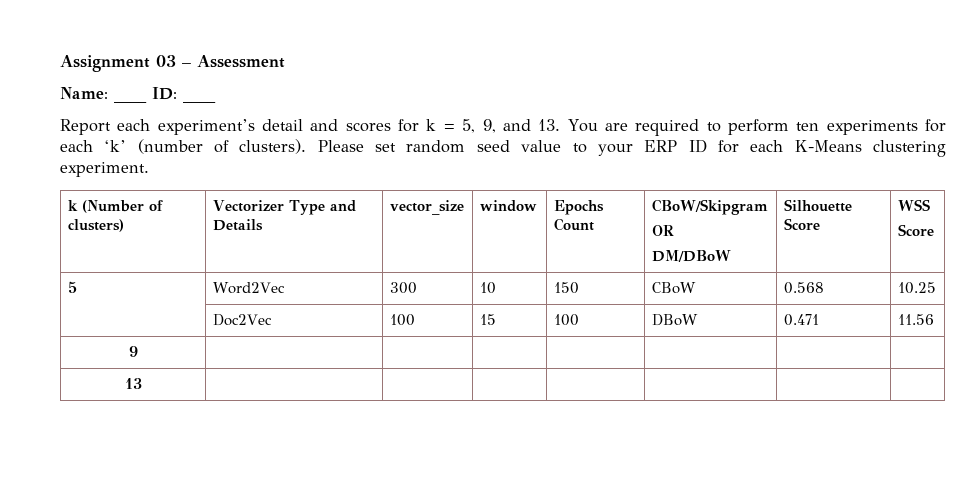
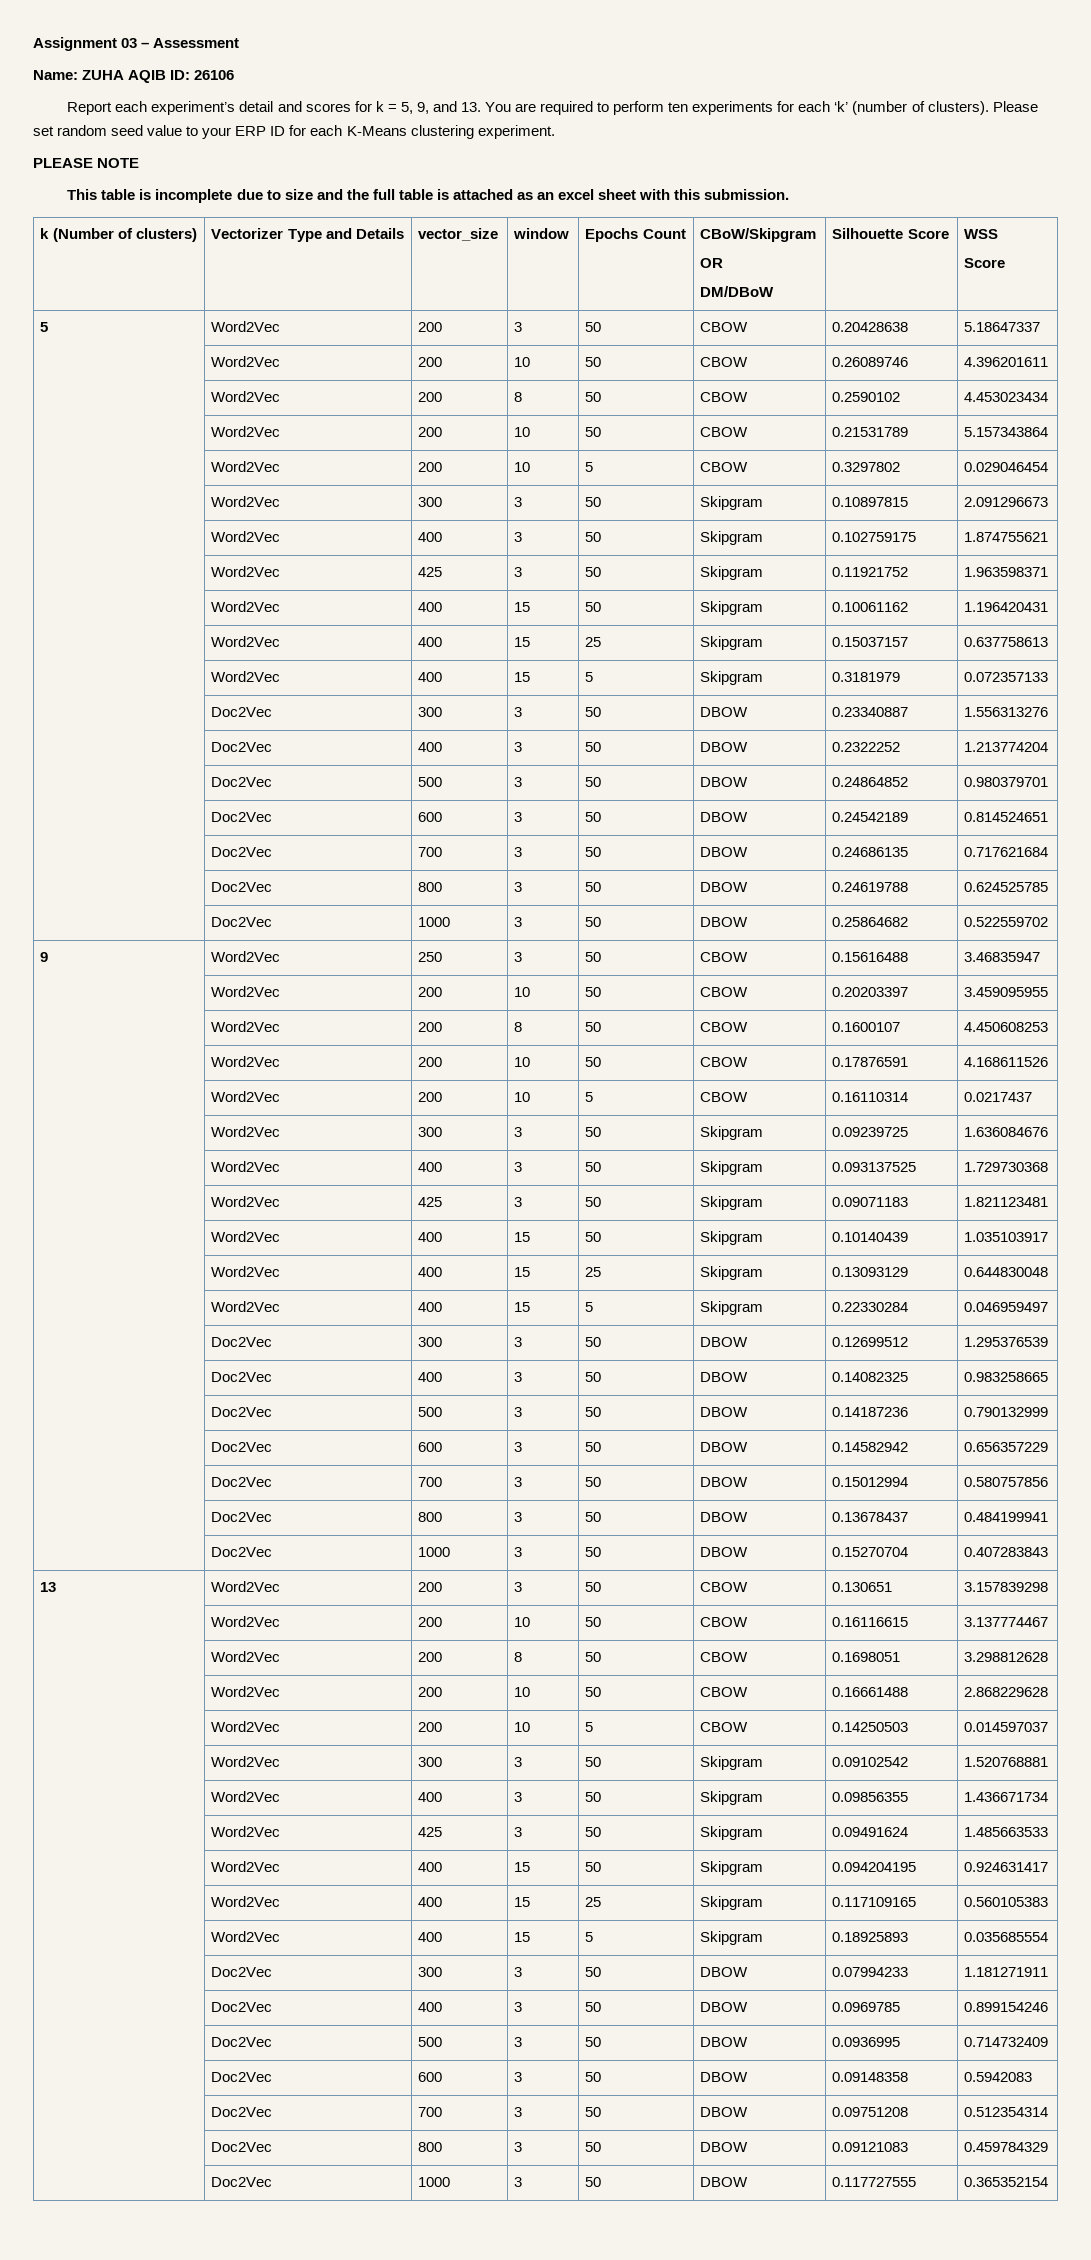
- Name: ____ ID: ____
+ Name: ZUHA AQIB ID: 26106
+ PLEASE NOTE
+ This table is incomplete due to size and the full table is attached as an excel sheet with this submission.
- 5 | Word2Vec | 300 | 10 | 150 | CBoW | 0.568 | 10.25
- | Doc2Vec | 100 | 15 | 100 | DBoW | 0.471 | 11.56
- 9 | | | | | | |
- 13 | | | | | | |
+ 5 | Word2Vec | 200 | 3 | 50 | CBOW | 0.20428638 | 5.18647337
+ | Word2Vec | 200 | 10 | 50 | CBOW | 0.26089746 | 4.396201611
+ | Word2Vec | 200 | 8 | 50 | CBOW | 0.2590102 | 4.453023434
+ | Word2Vec | 200 | 10 | 50 | CBOW | 0.21531789 | 5.157343864
+ | Word2Vec | 200 | 10 | 5 | CBOW | 0.3297802 | 0.029046454
+ | Word2Vec | 300 | 3 | 50 | Skipgram | 0.10897815 | 2.091296673
+ | Word2Vec | 400 | 3 | 50 | Skipgram | 0.102759175 | 1.874755621
+ | Word2Vec | 425 | 3 | 50 | Skipgram | 0.11921752 | 1.963598371
+ | Word2Vec | 400 | 15 | 50 | Skipgram | 0.10061162 | 1.196420431
+ | Word2Vec | 400 | 15 | 25 | Skipgram | 0.15037157 | 0.637758613
+ | Word2Vec | 400 | 15 | 5 | Skipgram | 0.3181979 | 0.072357133
+ | Doc2Vec | 300 | 3 | 50 | DBOW | 0.23340887 | 1.556313276
+ | Doc2Vec | 400 | 3 | 50 | DBOW | 0.2322252 | 1.213774204
+ | Doc2Vec | 500 | 3 | 50 | DBOW | 0.24864852 | 0.980379701
+ | Doc2Vec | 600 | 3 | 50 | DBOW | 0.24542189 | 0.814524651
+ | Doc2Vec | 700 | 3 | 50 | DBOW | 0.24686135 | 0.717621684
+ | Doc2Vec | 800 | 3 | 50 | DBOW | 0.24619788 | 0.624525785
+ | Doc2Vec | 1000 | 3 | 50 | DBOW | 0.25864682 | 0.522559702
+ 9 | Word2Vec | 250 | 3 | 50 | CBOW | 0.15616488 | 3.46835947
+ | Word2Vec | 200 | 10 | 50 | CBOW | 0.20203397 | 3.459095955
+ | Word2Vec | 200 | 8 | 50 | CBOW | 0.1600107 | 4.450608253
+ | Word2Vec | 200 | 10 | 50 | CBOW | 0.17876591 | 4.168611526
+ | Word2Vec | 200 | 10 | 5 | CBOW | 0.16110314 | 0.0217437
+ | Word2Vec | 300 | 3 | 50 | Skipgram | 0.09239725 | 1.636084676
+ | Word2Vec | 400 | 3 | 50 | Skipgram | 0.093137525 | 1.729730368
+ | Word2Vec | 425 | 3 | 50 | Skipgram | 0.09071183 | 1.821123481
+ | Word2Vec | 400 | 15 | 50 | Skipgram | 0.10140439 | 1.035103917
+ | Word2Vec | 400 | 15 | 25 | Skipgram | 0.13093129 | 0.644830048
+ | Word2Vec | 400 | 15 | 5 | Skipgram | 0.22330284 | 0.046959497
+ | Doc2Vec | 300 | 3 | 50 | DBOW | 0.12699512 | 1.295376539
+ | Doc2Vec | 400 | 3 | 50 | DBOW | 0.14082325 | 0.983258665
+ | Doc2Vec | 500 | 3 | 50 | DBOW | 0.14187236 | 0.790132999
+ | Doc2Vec | 600 | 3 | 50 | DBOW | 0.14582942 | 0.656357229
+ | Doc2Vec | 700 | 3 | 50 | DBOW | 0.15012994 | 0.580757856
+ | Doc2Vec | 800 | 3 | 50 | DBOW | 0.13678437 | 0.484199941
+ | Doc2Vec | 1000 | 3 | 50 | DBOW | 0.15270704 | 0.407283843
+ 13 | Word2Vec | 200 | 3 | 50 | CBOW | 0.130651 | 3.157839298
+ | Word2Vec | 200 | 10 | 50 | CBOW | 0.16116615 | 3.137774467
+ | Word2Vec | 200 | 8 | 50 | CBOW | 0.1698051 | 3.298812628
+ | Word2Vec | 200 | 10 | 50 | CBOW | 0.16661488 | 2.868229628
+ | Word2Vec | 200 | 10 | 5 | CBOW | 0.14250503 | 0.014597037
+ | Word2Vec | 300 | 3 | 50 | Skipgram | 0.09102542 | 1.520768881
+ | Word2Vec | 400 | 3 | 50 | Skipgram | 0.09856355 | 1.436671734
+ | Word2Vec | 425 | 3 | 50 | Skipgram | 0.09491624 | 1.485663533
+ | Word2Vec | 400 | 15 | 50 | Skipgram | 0.094204195 | 0.924631417
+ | Word2Vec | 400 | 15 | 25 | Skipgram | 0.117109165 | 0.560105383
+ | Word2Vec | 400 | 15 | 5 | Skipgram | 0.18925893 | 0.035685554
+ | Doc2Vec | 300 | 3 | 50 | DBOW | 0.07994233 | 1.181271911
+ | Doc2Vec | 400 | 3 | 50 | DBOW | 0.0969785 | 0.899154246
+ | Doc2Vec | 500 | 3 | 50 | DBOW | 0.0936995 | 0.714732409
+ | Doc2Vec | 600 | 3 | 50 | DBOW | 0.09148358 | 0.5942083
+ | Doc2Vec | 700 | 3 | 50 | DBOW | 0.09751208 | 0.512354314
+ | Doc2Vec | 800 | 3 | 50 | DBOW | 0.09121083 | 0.459784329
+ | Doc2Vec | 1000 | 3 | 50 | DBOW | 0.117727555 | 0.365352154

